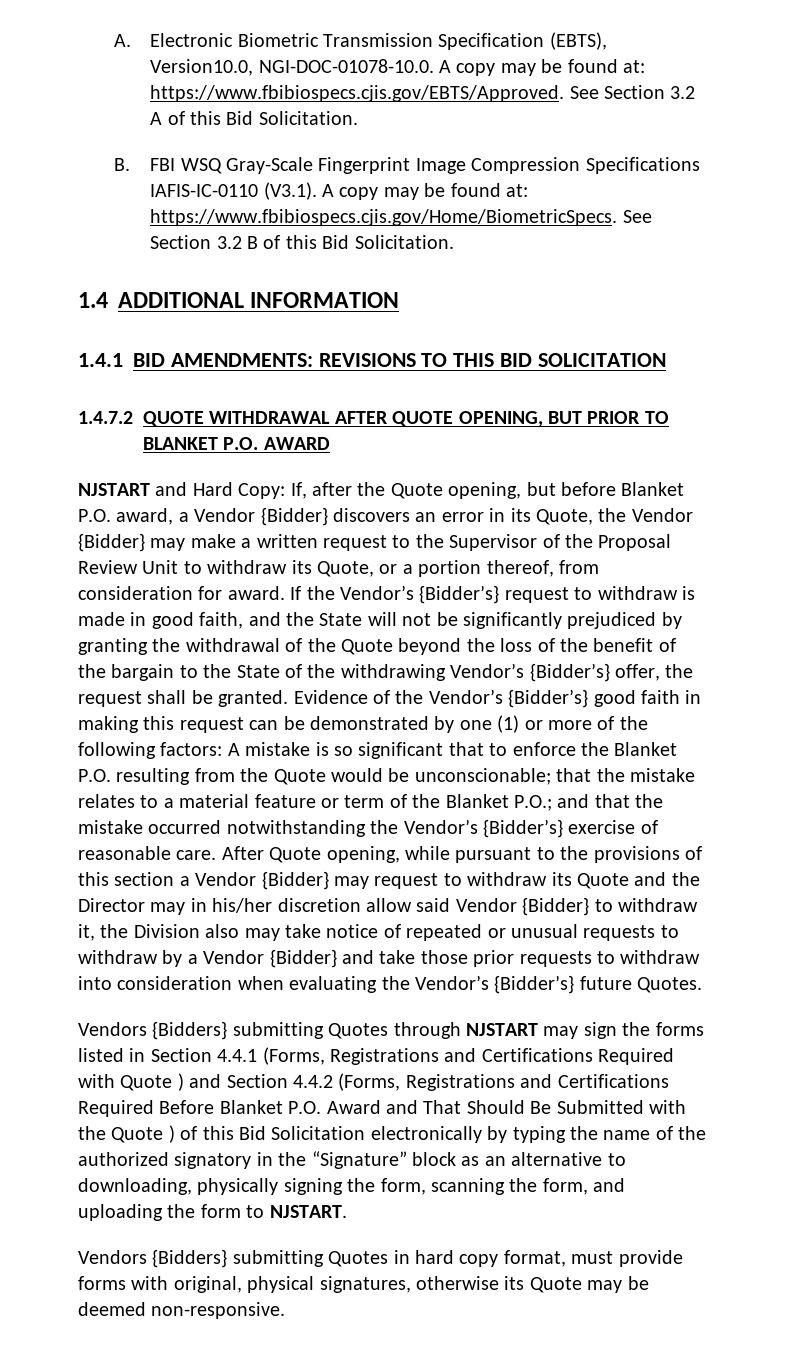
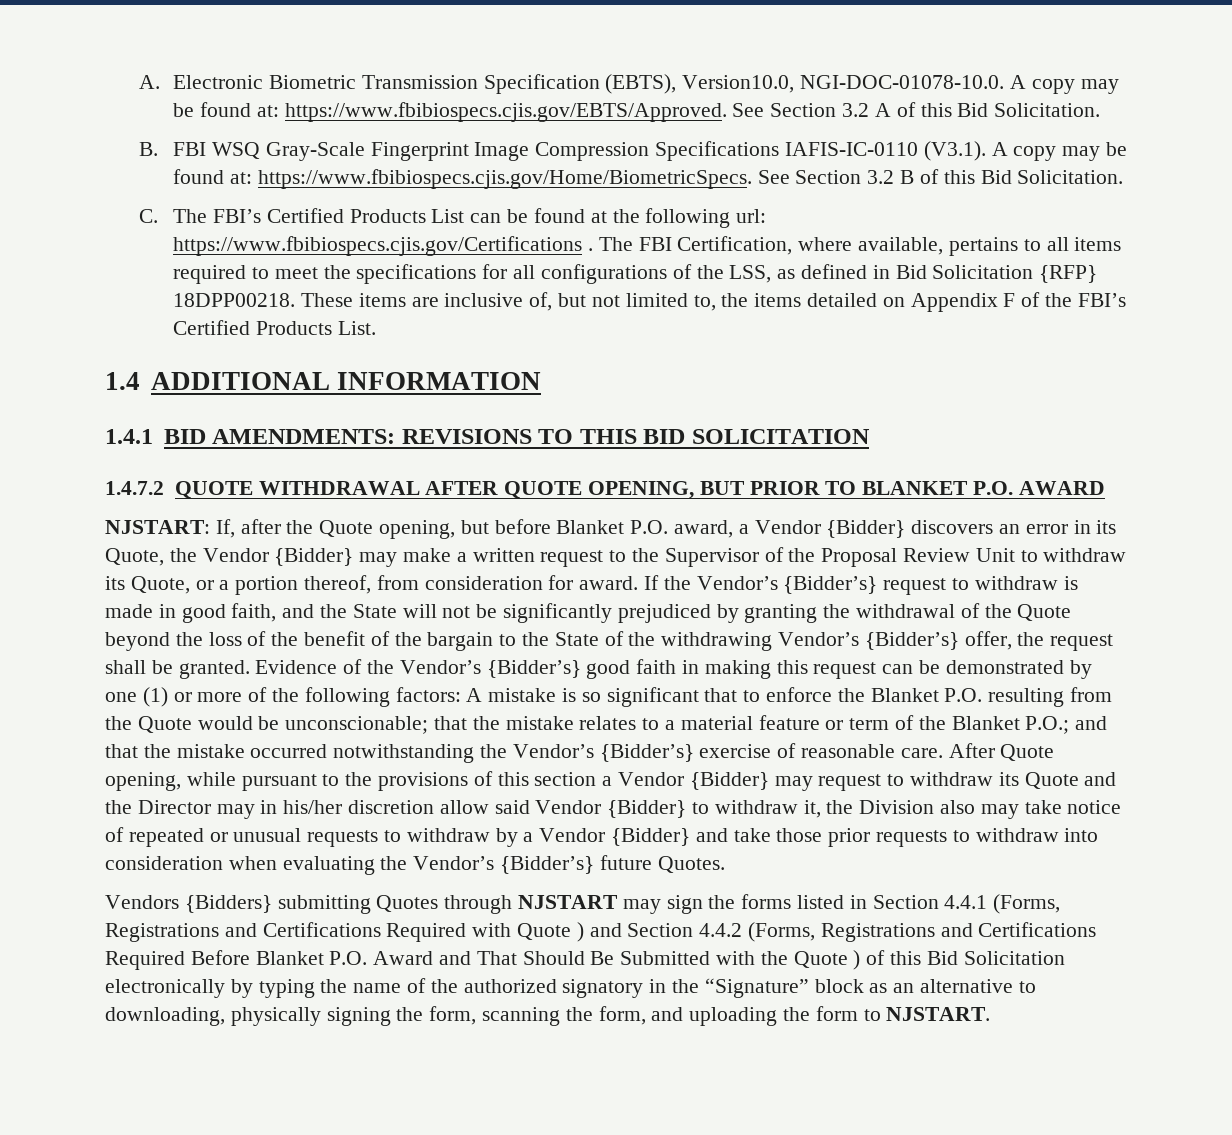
+ C. The FBI’s Certified Products List can be found at the following url: https://www.fbibiospecs.cjis.gov/Certifications . The FBI Certification, where available, pertains to all items required to meet the specifications for all configurations of the LSS, as defined in Bid Solicitation {RFP} 18DPP00218. These items are inclusive of, but not limited to, the items detailed on Appendix F of the FBI’s Certified Products List.
- NJSTART and Hard Copy: If, after the Quote opening, but before Blanket P.O. award, a Vendor {Bidder} discovers an error in its Quote, the Vendor {Bidder} may make a written request to the Supervisor of the Proposal Review Unit to withdraw its Quote, or a portion thereof, from consideration for award.
+ NJSTART: If, after the Quote opening, but before Blanket P.O. award, a Vendor {Bidder} discovers an error in its Quote, the Vendor {Bidder} may make a written request to the Supervisor of the Proposal Review Unit to withdraw its Quote, or a portion thereof, from consideration for award.
- Vendors {Bidders} submitting Quotes in hard copy format, must provide forms with original, physical signatures, otherwise its Quote may be deemed non-responsive.

